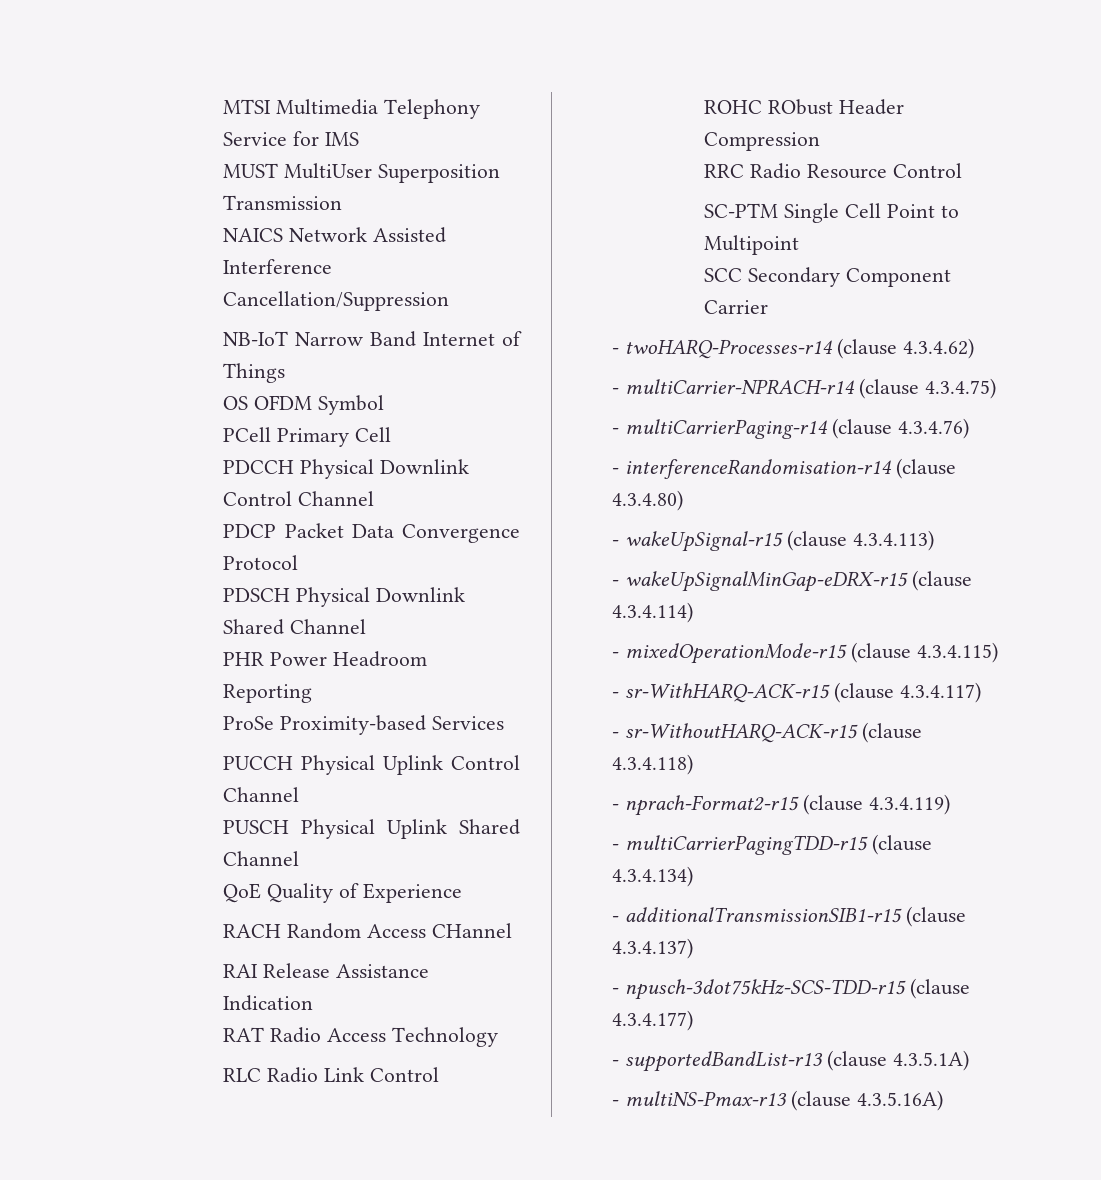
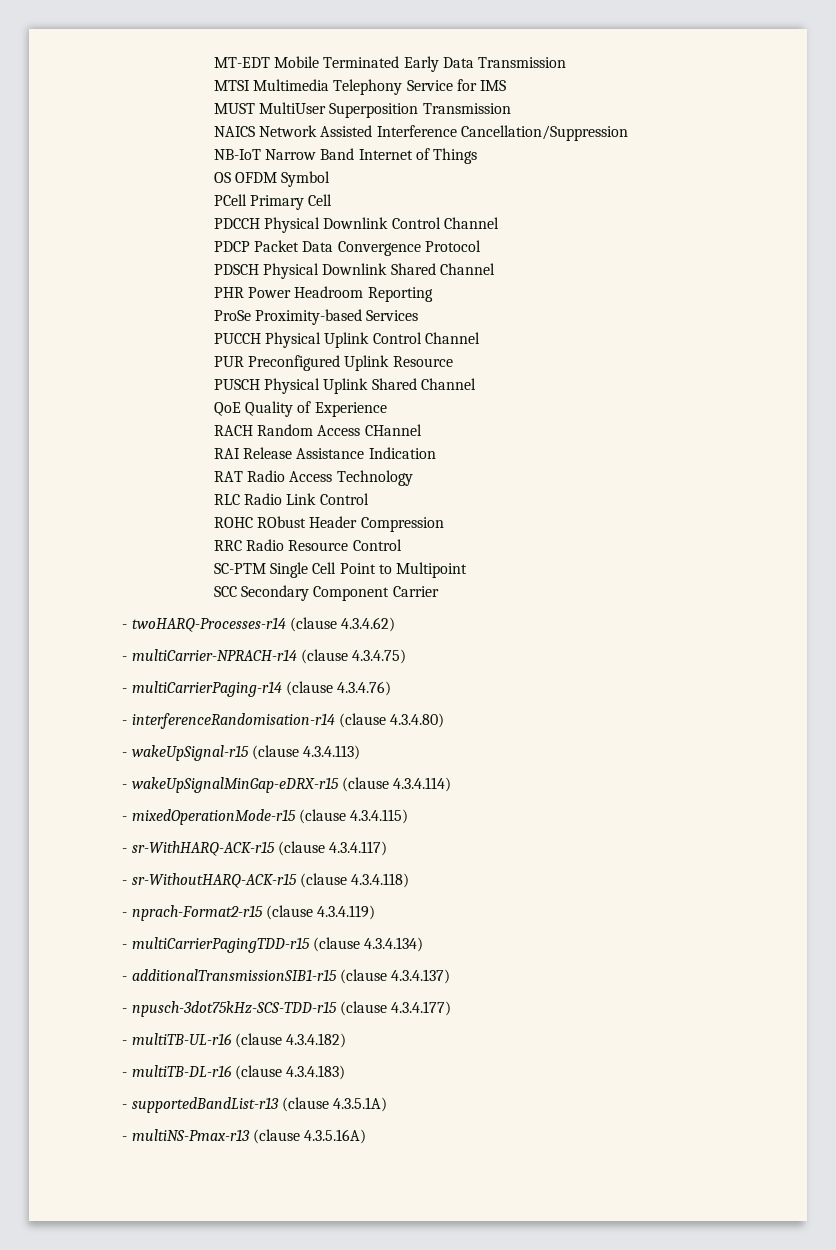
+ MT-EDT Mobile Terminated Early Data Transmission
+ PUR Preconfigured Uplink Resource
+ - multiTB-UL-r16 (clause 4.3.4.182)
+ - multiTB-DL-r16 (clause 4.3.4.183)

